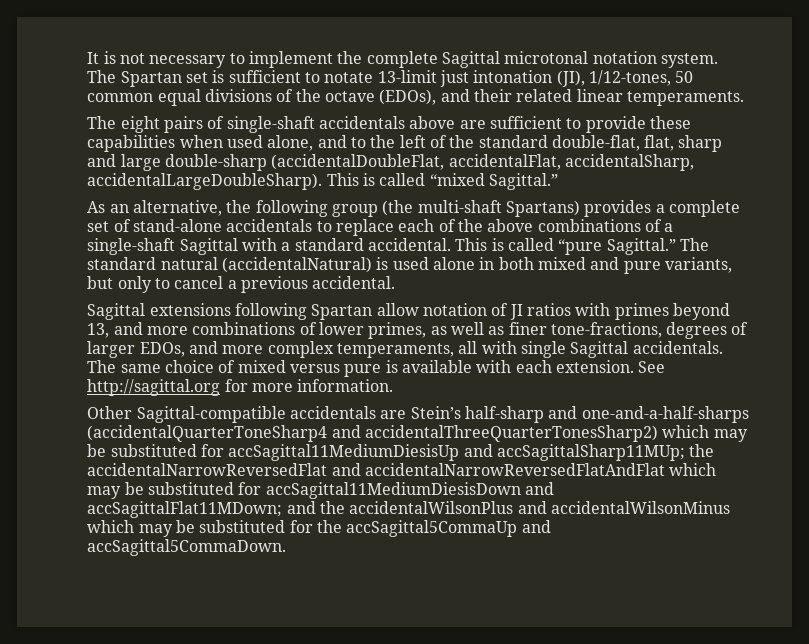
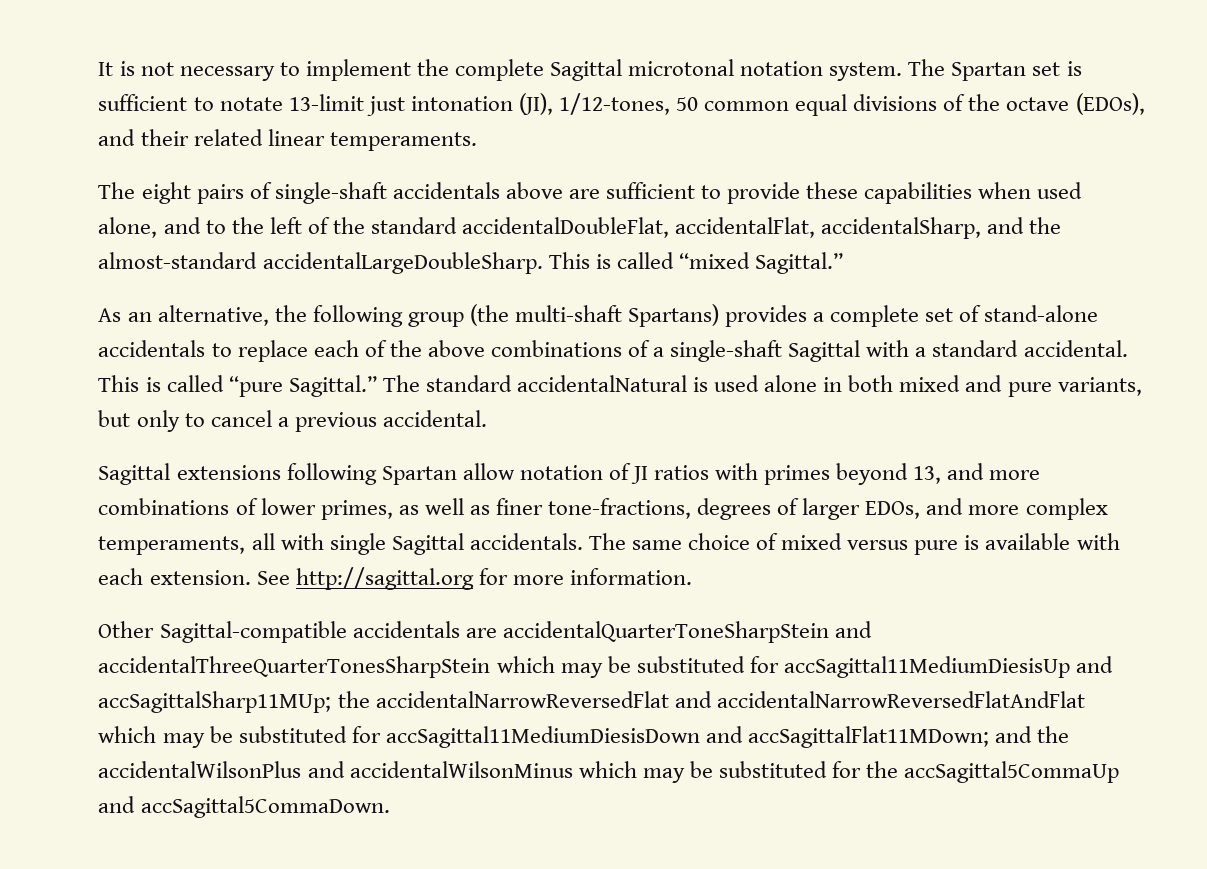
- The eight pairs of single-shaft accidentals above are sufficient to provide these capabilities when used alone, and to the left of the standard double-flat, flat, sharp and large double-sharp (accidentalDoubleFlat, accidentalFlat, accidentalSharp, accidentalLargeDoubleSharp).
+ The eight pairs of single-shaft accidentals above are sufficient to provide these capabilities when used alone, and to the left of the standard accidentalDoubleFlat, accidentalFlat, accidentalSharp, and the almost-standard accidentalLargeDoubleSharp.
- The standard natural (accidentalNatural) is used alone in both mixed and pure variants, but only to cancel a previous accidental.
+ The standard accidentalNatural is used alone in both mixed and pure variants, but only to cancel a previous accidental.
- Other Sagittal-compatible accidentals are Stein’s half-sharp and one-and-a-half-sharps (accidentalQuarterToneSharp4 and accidentalThreeQuarterTonesSharp2) which may be substituted for accSagittal11MediumDiesisUp and accSagittalSharp11MUp; the accidentalNarrowReversedFlat and accidentalNarrowReversedFlatAndFlat which may be substituted for accSagittal11MediumDiesisDown and accSagittalFlat11MDown; and the accidentalWilsonPlus and accidentalWilsonMinus which may be substituted for the accSagittal5CommaUp and accSagittal5CommaDown.
+ Other Sagittal-compatible accidentals are accidentalQuarterToneSharpStein and accidentalThreeQuarterTonesSharpStein which may be substituted for accSagittal11MediumDiesisUp and accSagittalSharp11MUp; the accidentalNarrowReversedFlat and accidentalNarrowReversedFlatAndFlat which may be substituted for accSagittal11MediumDiesisDown and accSagittalFlat11MDown; and the accidentalWilsonPlus and accidentalWilsonMinus which may be substituted for the accSagittal5CommaUp and accSagittal5CommaDown.

